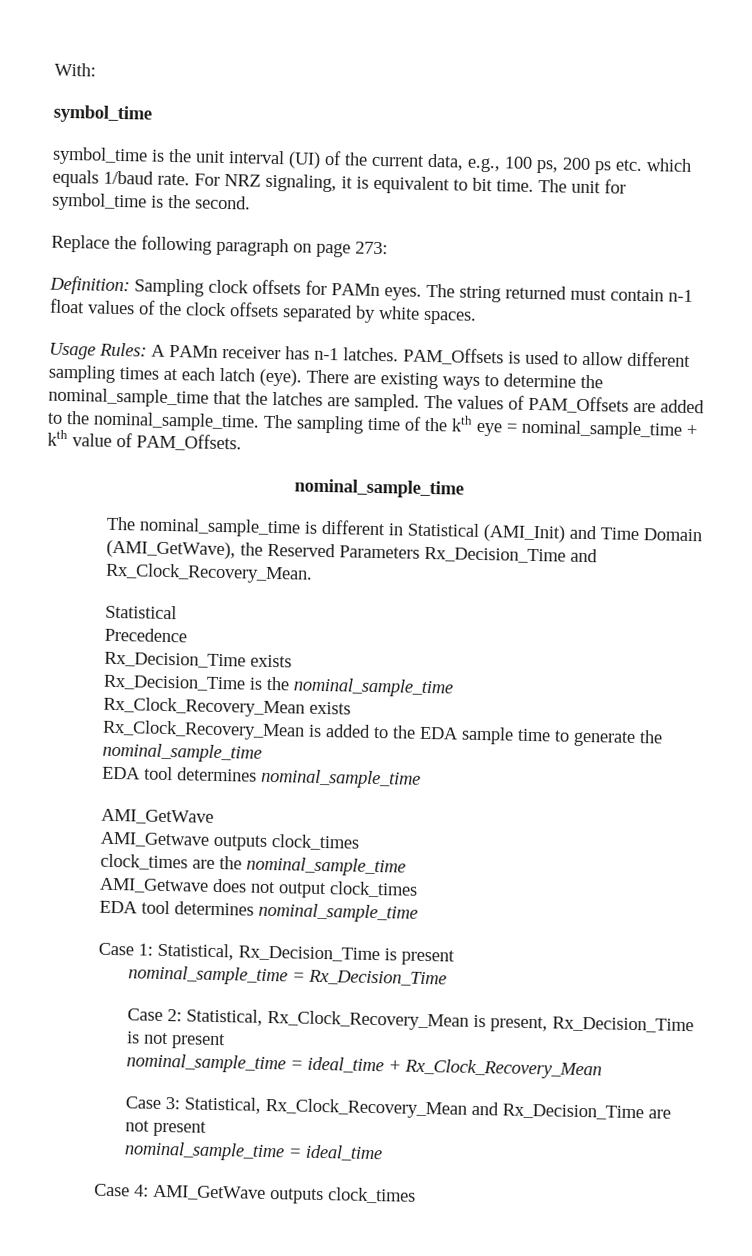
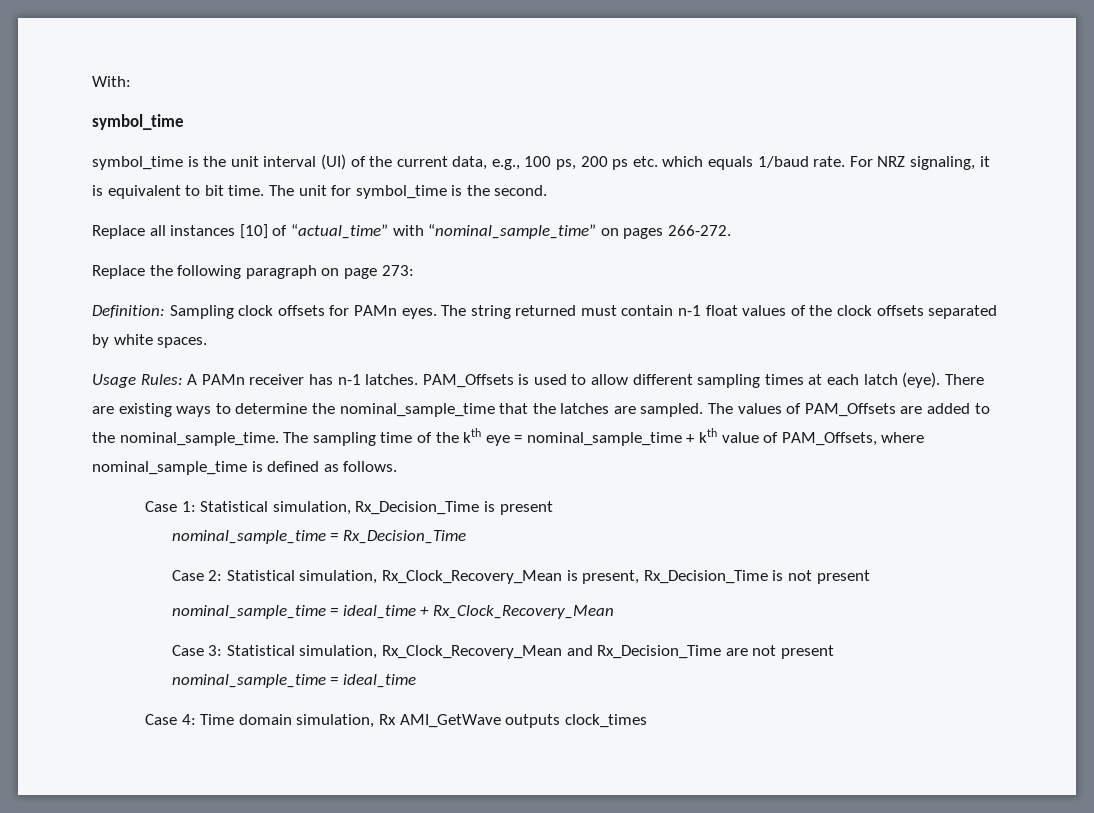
+ Replace all instances [10] of “actual_time” with “nominal_sample_time” on pages 266-272.
- The sampling time of the kth eye = nominal_sample_time + kth value of PAM_Offsets.
- nominal_sample_time
- The nominal_sample_time is different in Statistical (AMI_Init) and Time Domain (AMI_GetWave), the Reserved Parameters Rx_Decision_Time and Rx_Clock_Recovery_Mean.
- Statistical
- Precedence
- Rx_Decision_Time exists
- Rx_Decision_Time is the nominal_sample_time
- Rx_Clock_Recovery_Mean exists
- Rx_Clock_Recovery_Mean is added to the EDA sample time to generate the nominal_sample_time
- EDA tool determines nominal_sample_time
- AMI_GetWave
- AMI_Getwave outputs clock_times
- clock_times are the nominal_sample_time
- AMI_Getwave does not output clock_times
- EDA tool determines nominal_sample_time
+ The sampling time of the kth eye = nominal_sample_time + kth value of PAM_Offsets, where nominal_sample_time is defined as follows.
- Case 1: Statistical, Rx_Decision_Time is present
+ Case 1: Statistical simulation, Rx_Decision_Time is present
- Case 2: Statistical, Rx_Clock_Recovery_Mean is present, Rx_Decision_Time is not present
+ Case 2: Statistical simulation, Rx_Clock_Recovery_Mean is present, Rx_Decision_Time is not present
- Case 3: Statistical, Rx_Clock_Recovery_Mean and Rx_Decision_Time are not present
+ Case 3: Statistical simulation, Rx_Clock_Recovery_Mean and Rx_Decision_Time are not present
- Case 4: AMI_GetWave outputs clock_times
+ Case 4: Time domain simulation, Rx AMI_GetWave outputs clock_times

